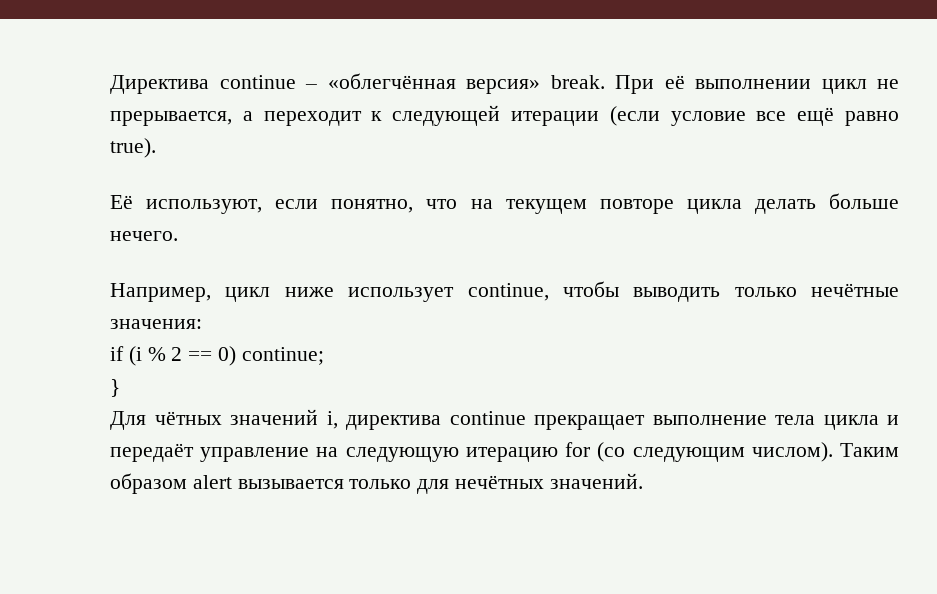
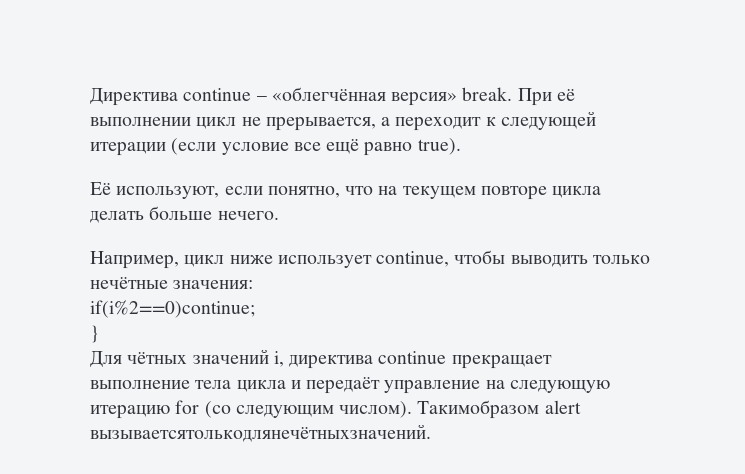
- if (i % 2 == 0) continue;
+ if(i%2==0)continue;
- Таким образом alert вызывается только для нечётных значений.
+ Такимобразом alert вызываетсятолькодлянечётныхзначений.

